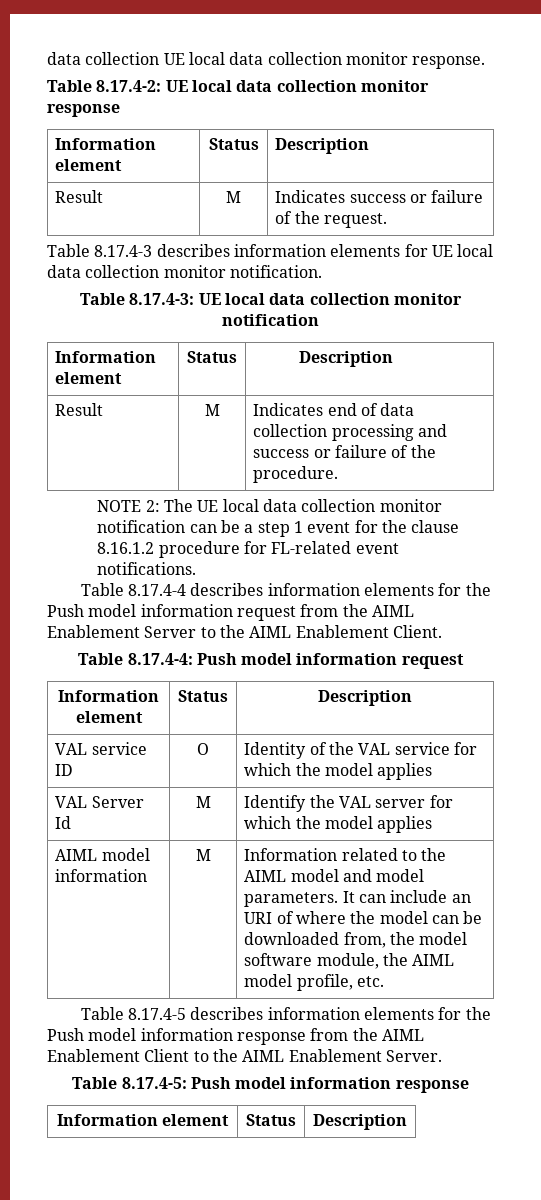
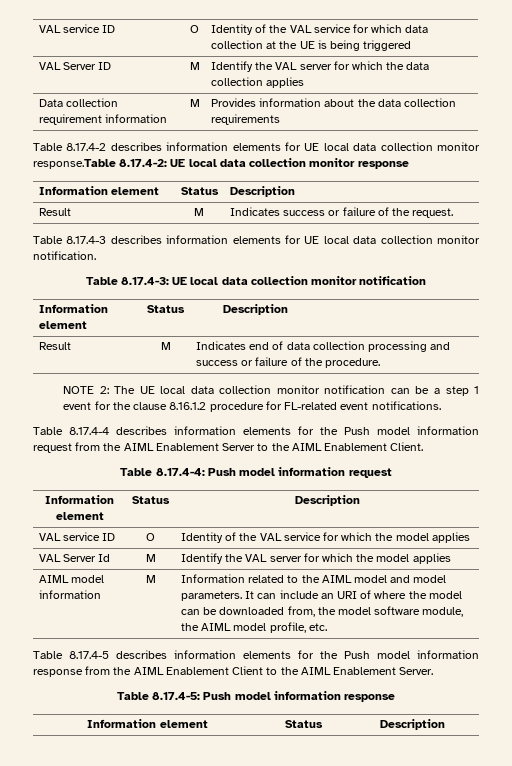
- data collection UE local data collection monitor response.
- Table 8.17.4-2: UE local data collection monitor response
+ VAL service ID | O | Identity of the VAL service for which data collection at the UE is being triggered
+ VAL Server ID | M | Identify the VAL server for which the data collection applies
+ Data collection requirement information | M | Provides information about the data collection requirements
+ Table 8.17.4-2 describes information elements for UE local data collection monitor response.Table 8.17.4-2: UE local data collection monitor response

